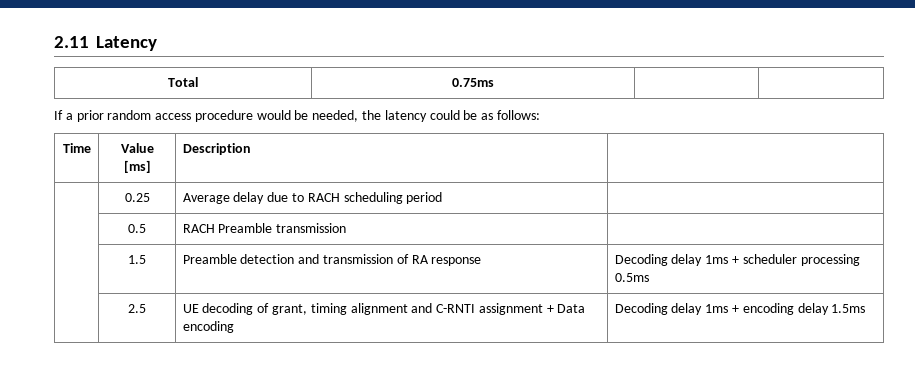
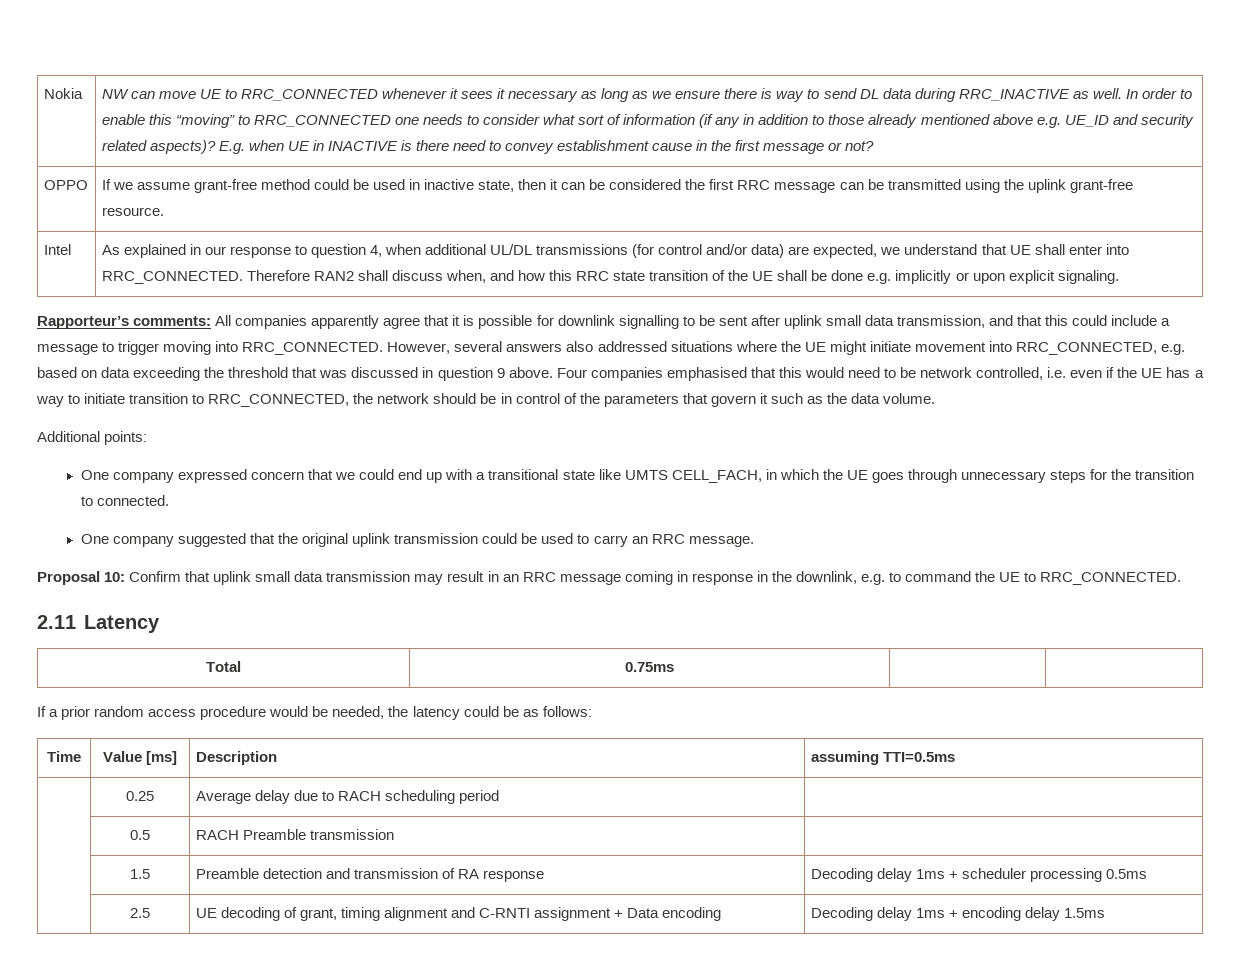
+ Nokia | NW can move UE to RRC_CONNECTED whenever it sees it necessary as long as we ensure there is way to send DL data during RRC_INACTIVE as well. In order to enable this “moving” to RRC_CONNECTED one needs to consider what sort of information (if any in addition to those already mentioned above e.g. UE_ID and security related aspects)? E.g. when UE in INACTIVE is there need to convey establishment cause in the first message or not?
+ OPPO | If we assume grant-free method could be used in inactive state, then it can be considered the first RRC message can be transmitted using the uplink grant-free resource.
+ Intel | As explained in our response to question 4, when additional UL/DL transmissions (for control and/or data) are expected, we understand that UE shall enter into RRC_CONNECTED. Therefore RAN2 shall discuss when, and how this RRC state transition of the UE shall be done e.g. implicitly or upon explicit signaling.
+ Rapporteur’s comments: All companies apparently agree that it is possible for downlink signalling to be sent after uplink small data transmission, and that this could include a message to trigger moving into RRC_CONNECTED. However, several answers also addressed situations where the UE might initiate movement into RRC_CONNECTED, e.g. based on data exceeding the threshold that was discussed in question 9 above. Four companies emphasised that this would need to be network controlled, i.e. even if the UE has a way to initiate transition to RRC_CONNECTED, the network should be in control of the parameters that govern it such as the data volume.
+ Additional points:
+ One company expressed concern that we could end up with a transitional state like UMTS CELL_FACH, in which the UE goes through unnecessary steps for the transition to connected.
+ One company suggested that the original uplink transmission could be used to carry an RRC message.
+ Proposal 10: Confirm that uplink small data transmission may result in an RRC message coming in response in the downlink, e.g. to command the UE to RRC_CONNECTED.
- Time | Value [ms] | Description |
+ Time | Value [ms] | Description | assuming TTI=0.5ms

